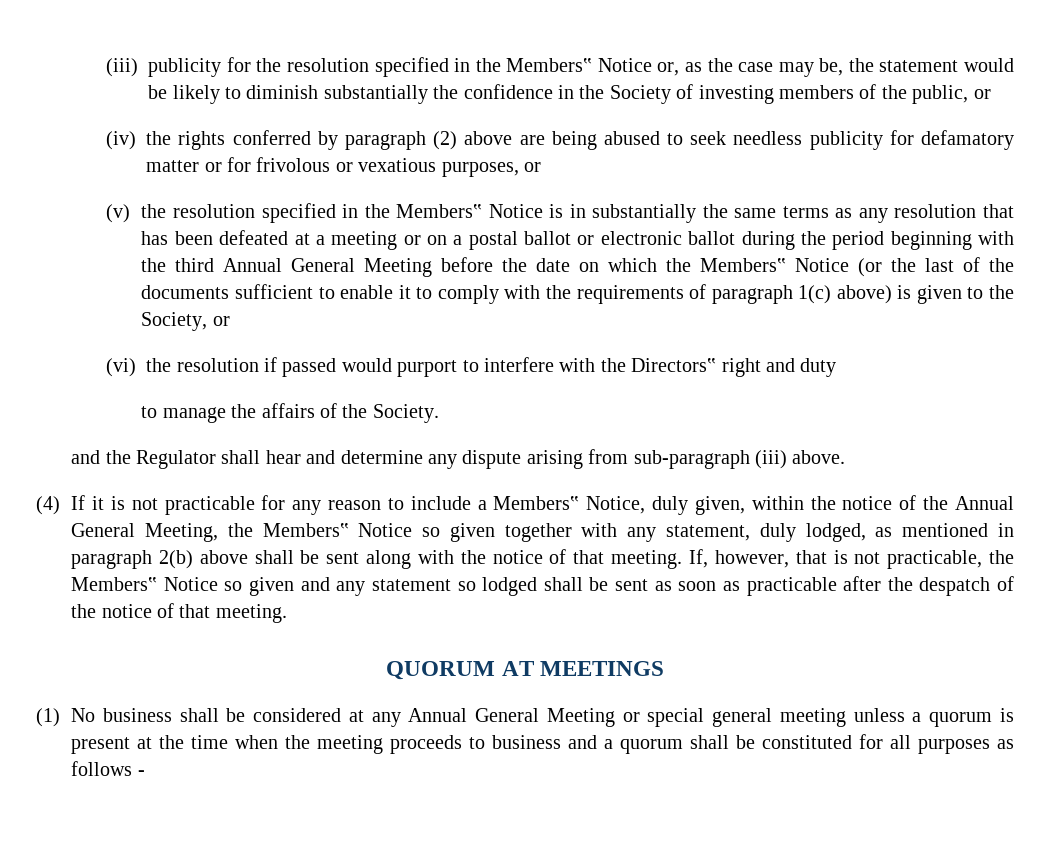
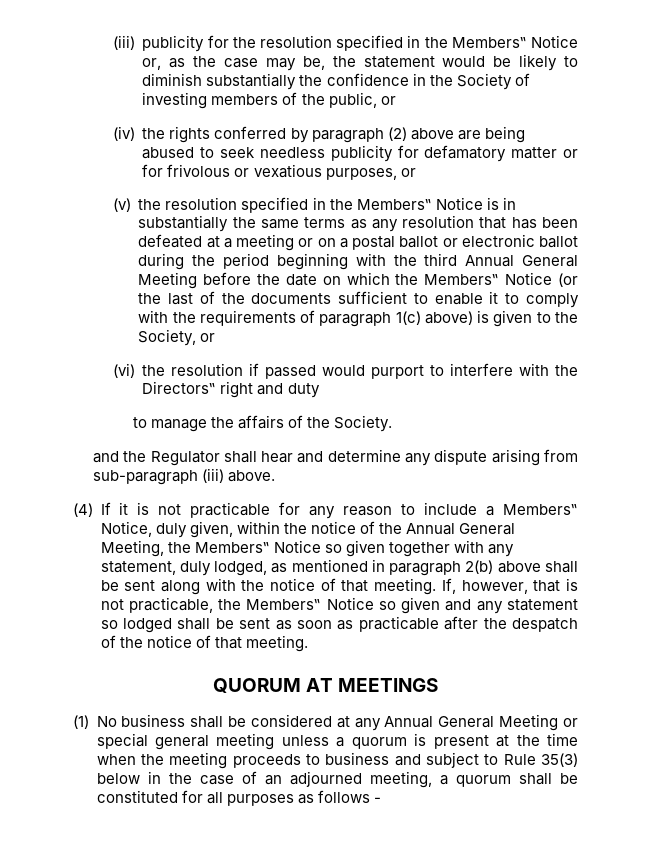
- (1) No business shall be considered at any Annual General Meeting or special general meeting unless a quorum is present at the time when the meeting proceeds to business and a quorum shall be constituted for all purposes as follows -
+ (1) No business shall be considered at any Annual General Meeting or special general meeting unless a quorum is present at the time when the meeting proceeds to business and subject to Rule 35(3) below in the case of an adjourned meeting, a quorum shall be constituted for all purposes as follows -

